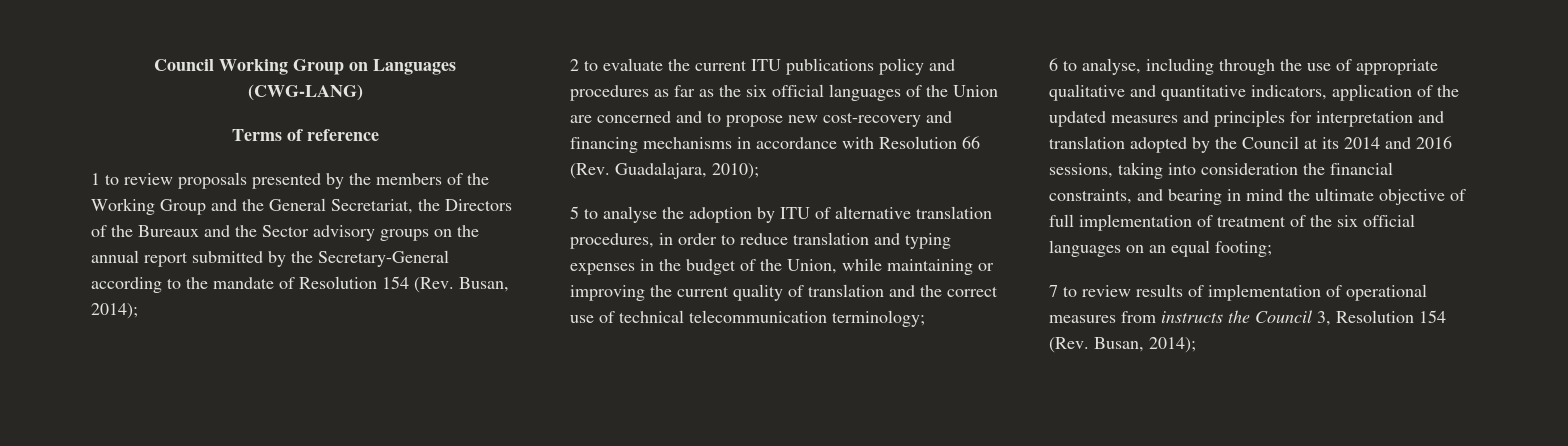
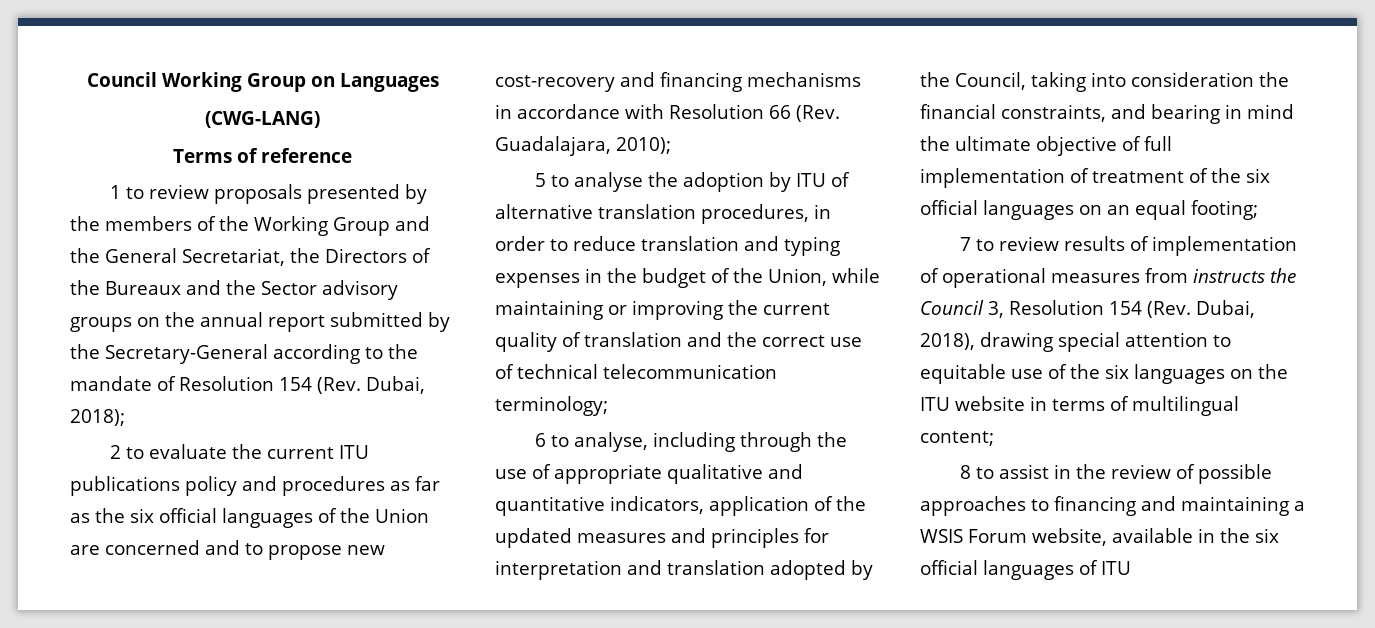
- 1 to review proposals presented by the members of the Working Group and the General Secretariat, the Directors of the Bureaux and the Sector advisory groups on the annual report submitted by the Secretary-General according to the mandate of Resolution 154 (Rev. Busan, 2014);
+ 1 to review proposals presented by the members of the Working Group and the General Secretariat, the Directors of the Bureaux and the Sector advisory groups on the annual report submitted by the Secretary-General according to the mandate of Resolution 154 (Rev. Dubai, 2018);
- 6 to analyse, including through the use of appropriate qualitative and quantitative indicators, application of the updated measures and principles for interpretation and translation adopted by the Council at its 2014 and 2016 sessions, taking into consideration the financial constraints, and bearing in mind the ultimate objective of full implementation of treatment of the six official languages on an equal footing;
+ 6 to analyse, including through the use of appropriate qualitative and quantitative indicators, application of the updated measures and principles for interpretation and translation adopted by the Council, taking into consideration the financial constraints, and bearing in mind the ultimate objective of full implementation of treatment of the six official languages on an equal footing;
- 7 to review results of implementation of operational measures from instructs the Council 3, Resolution 154 (Rev. Busan, 2014);
+ 7 to review results of implementation of operational measures from instructs the Council 3, Resolution 154 (Rev. Dubai, 2018), drawing special attention to equitable use of the six languages on the ITU website in terms of multilingual content;
+ 8 to assist in the review of possible approaches to financing and maintaining a WSIS Forum website, available in the six official languages of ITU

